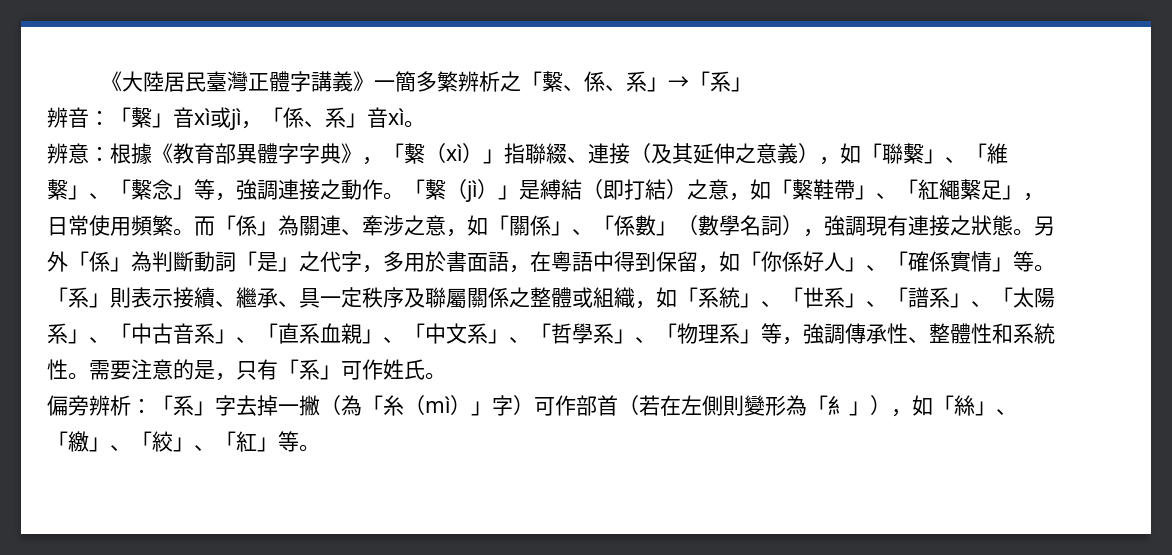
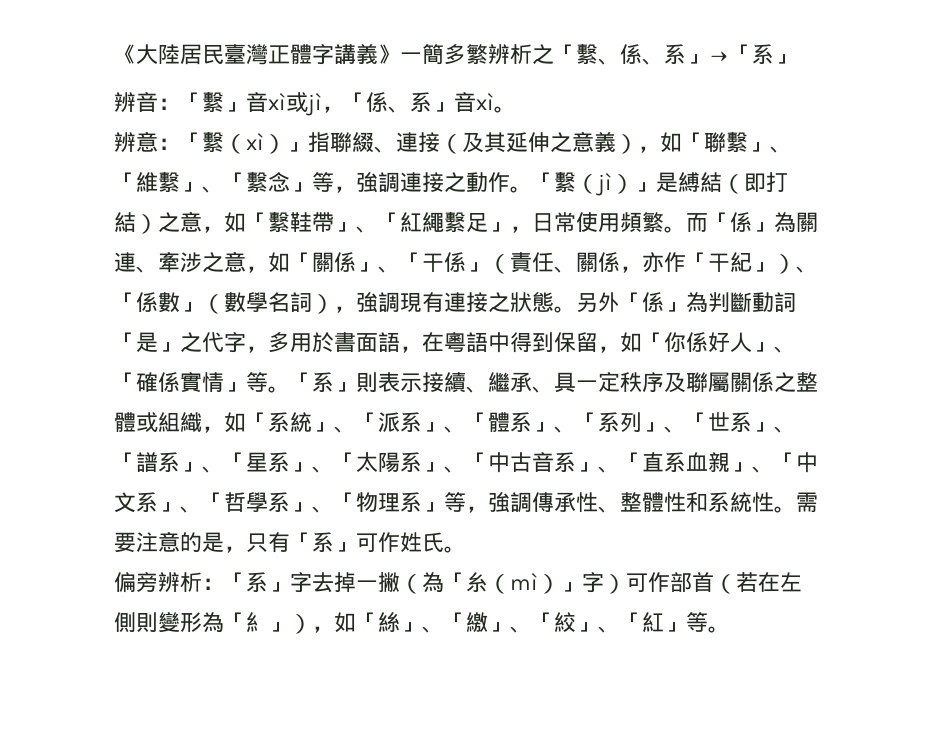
- 辨意：根據《教育部異體字字典》，「繫（xì）」指聯綴、連接（及其延伸之意義），如「聯繫」、「維繫」、「繫念」等，強調連接之動作。
+ 辨意：「繫（xì）」指聯綴、連接（及其延伸之意義），如「聯繫」、「維繫」、「繫念」等，強調連接之動作。
- 而「係」為關連、牽涉之意，如「關係」、「係數」（數學名詞），強調現有連接之狀態。
+ 而「係」為關連、牽涉之意，如「關係」、「干係」（責任、關係，亦作「干紀」）、「係數」（數學名詞），強調現有連接之狀態。
- 「系」則表示接續、繼承、具一定秩序及聯屬關係之整體或組織，如「系統」、「世系」、「譜系」、「太陽系」、「中古音系」、「直系血親」、「中文系」、「哲學系」、「物理系」等，強調傳承性、整體性和系統性。
+ 「系」則表示接續、繼承、具一定秩序及聯屬關係之整體或組織，如「系統」、「派系」、「體系」、「系列」、「世系」、「譜系」、「星系」、「太陽系」、「中古音系」、「直系血親」、「中文系」、「哲學系」、「物理系」等，強調傳承性、整體性和系統性。

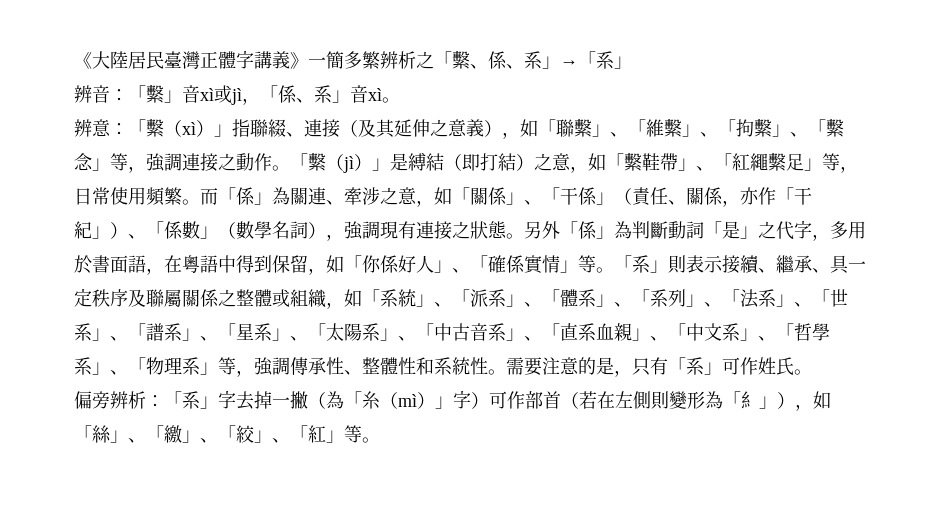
- 辨意：「繫（xì）」指聯綴、連接（及其延伸之意義），如「聯繫」、「維繫」、「繫念」等，強調連接之動作。
+ 辨意：「繫（xì）」指聯綴、連接（及其延伸之意義），如「聯繫」、「維繫」、「拘繫」、「繫念」等，強調連接之動作。
- 「繫（jì）」是縛結（即打結）之意，如「繫鞋帶」、「紅繩繫足」，日常使用頻繁。
+ 「繫（jì）」是縛結（即打結）之意，如「繫鞋帶」、「紅繩繫足」等，日常使用頻繁。
- 「系」則表示接續、繼承、具一定秩序及聯屬關係之整體或組織，如「系統」、「派系」、「體系」、「系列」、「世系」、「譜系」、「星系」、「太陽系」、「中古音系」、「直系血親」、「中文系」、「哲學系」、「物理系」等，強調傳承性、整體性和系統性。
+ 「系」則表示接續、繼承、具一定秩序及聯屬關係之整體或組織，如「系統」、「派系」、「體系」、「系列」、「法系」、「世系」、「譜系」、「星系」、「太陽系」、「中古音系」、「直系血親」、「中文系」、「哲學系」、「物理系」等，強調傳承性、整體性和系統性。

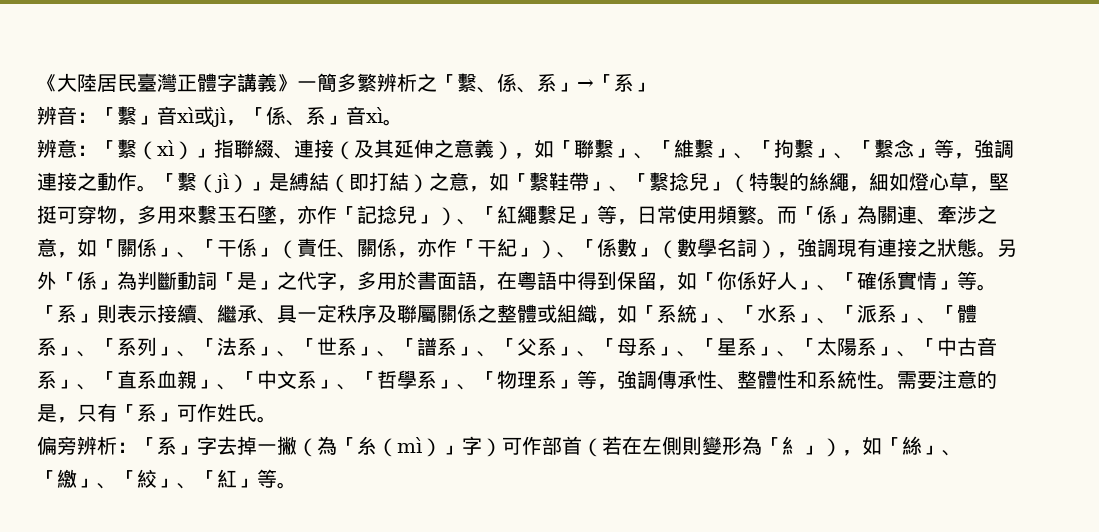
- 「繫（jì）」是縛結（即打結）之意，如「繫鞋帶」、「紅繩繫足」等，日常使用頻繁。
+ 「繫（jì）」是縛結（即打結）之意，如「繫鞋帶」、「繫捻兒」（特製的絲繩，細如燈心草，堅挺可穿物，多用來繫玉石墜，亦作「記捻兒」）、「紅繩繫足」等，日常使用頻繁。
- 「系」則表示接續、繼承、具一定秩序及聯屬關係之整體或組織，如「系統」、「派系」、「體系」、「系列」、「法系」、「世系」、「譜系」、「星系」、「太陽系」、「中古音系」、「直系血親」、「中文系」、「哲學系」、「物理系」等，強調傳承性、整體性和系統性。
+ 「系」則表示接續、繼承、具一定秩序及聯屬關係之整體或組織，如「系統」、「水系」、「派系」、「體系」、「系列」、「法系」、「世系」、「譜系」、「父系」、「母系」、「星系」、「太陽系」、「中古音系」、「直系血親」、「中文系」、「哲學系」、「物理系」等，強調傳承性、整體性和系統性。

